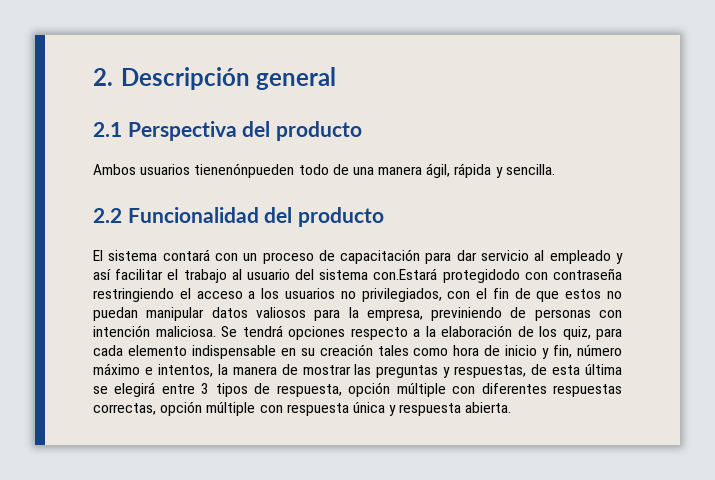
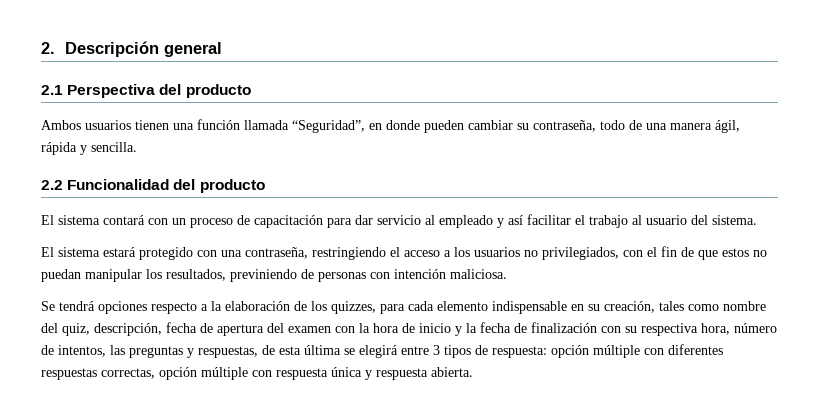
- Ambos usuarios tienenónpueden todo de una manera ágil, rápida y sencilla.
+ Ambos usuarios tienen una función llamada “Seguridad”, en donde pueden cambiar su contraseña, todo de una manera ágil, rápida y sencilla.
- El sistema contará con un proceso de capacitación para dar servicio al empleado y así facilitar el trabajo al usuario del sistema con.Estará protegidodo con contraseña restringiendo el acceso a los usuarios no privilegiados, con el fin de que estos no puedan manipular datos valiosos para la empresa, previniendo de personas con intención maliciosa. Se tendrá opciones respecto a la elaboración de los quiz, para cada elemento indispensable en su creación tales como hora de inicio y fin, número máximo e intentos, la manera de mostrar las preguntas y respuestas, de esta última se elegirá entre 3 tipos de respuesta, opción múltiple con diferentes respuestas correctas, opción múltiple con respuesta única y respuesta abierta.
+ El sistema contará con un proceso de capacitación para dar servicio al empleado y así facilitar el trabajo al usuario del sistema.
+ El sistema estará protegido con una contraseña, restringiendo el acceso a los usuarios no privilegiados, con el fin de que estos no puedan manipular los resultados, previniendo de personas con intención maliciosa.
+ Se tendrá opciones respecto a la elaboración de los quizzes, para cada elemento indispensable en su creación, tales como nombre del quiz, descripción, fecha de apertura del examen con la hora de inicio y la fecha de finalización con su respectiva hora, número de intentos, las preguntas y respuestas, de esta última se elegirá entre 3 tipos de respuesta: opción múltiple con diferentes respuestas correctas, opción múltiple con respuesta única y respuesta abierta.

